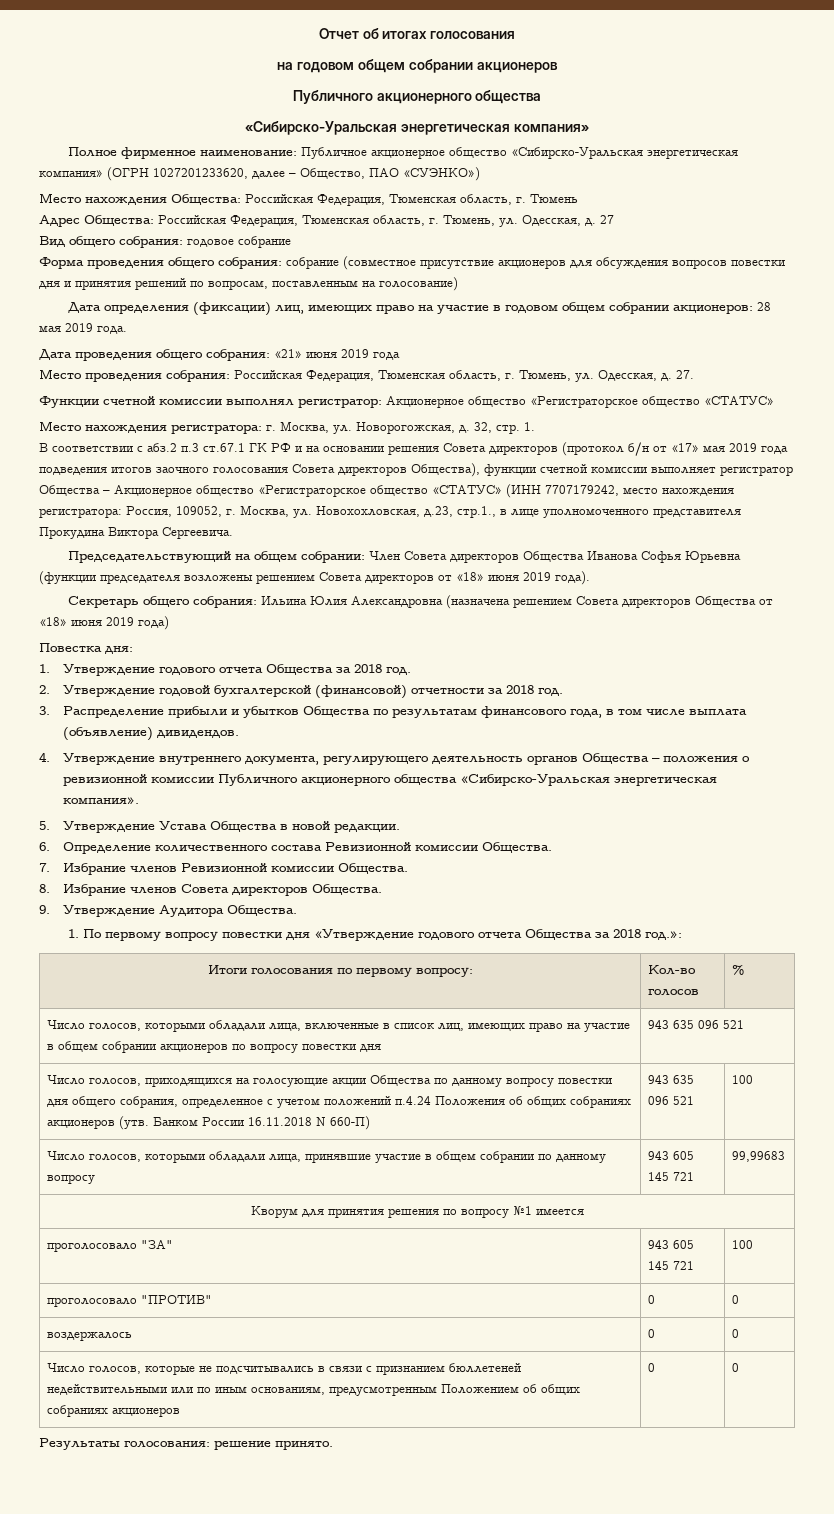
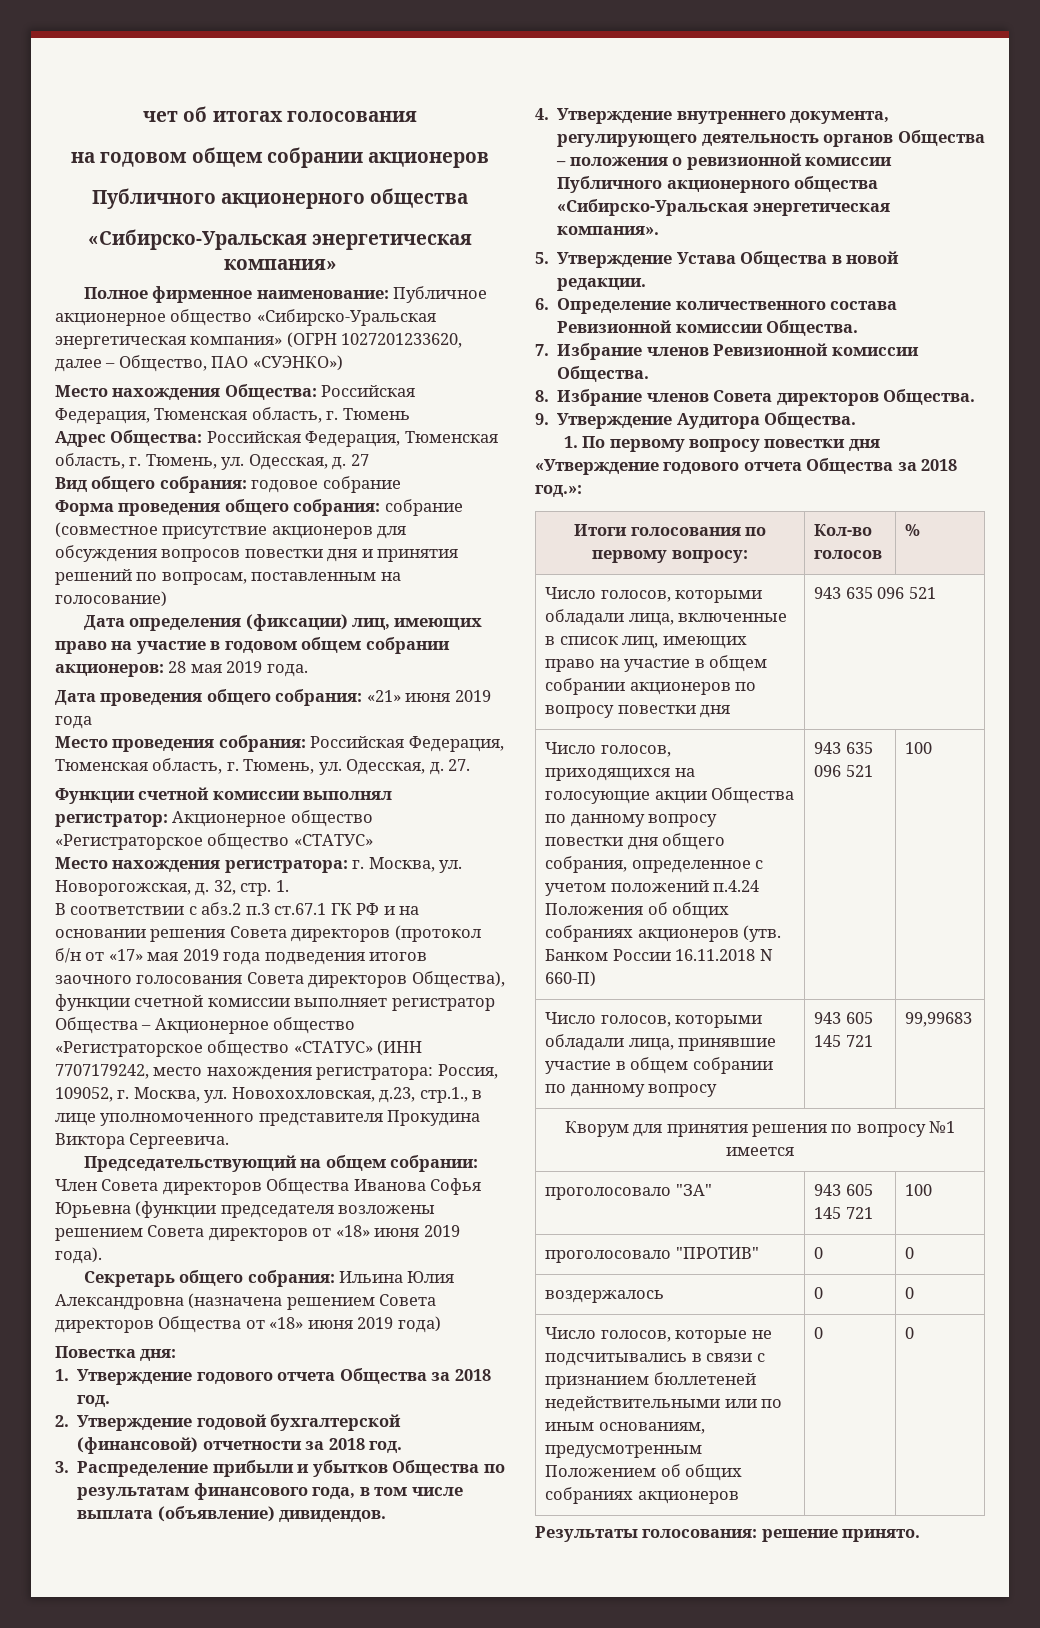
- Отчет об итогах голосования
+ чет об итогах голосования

